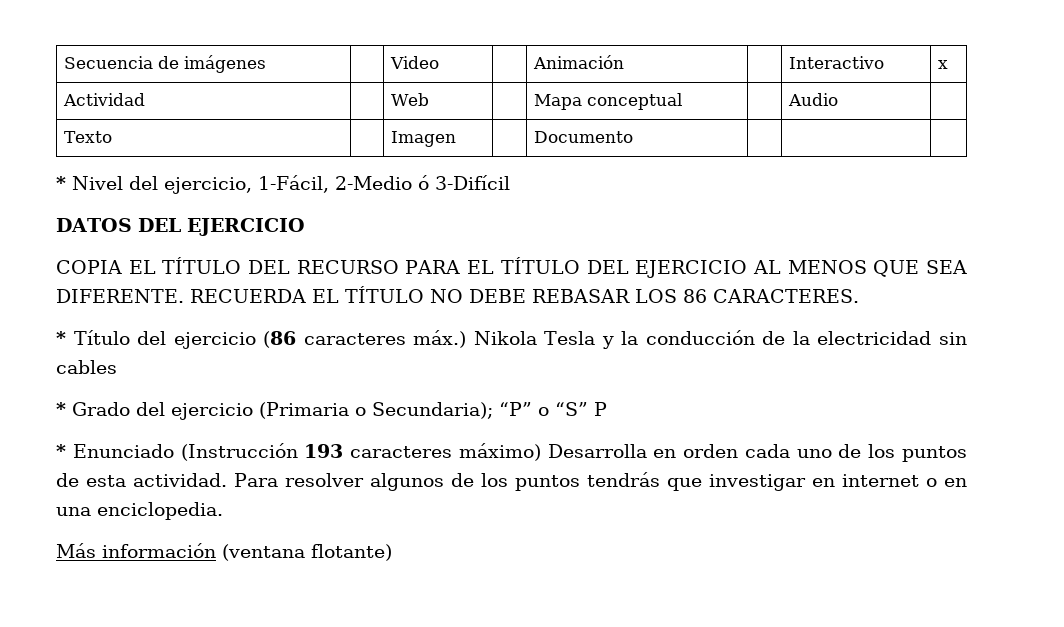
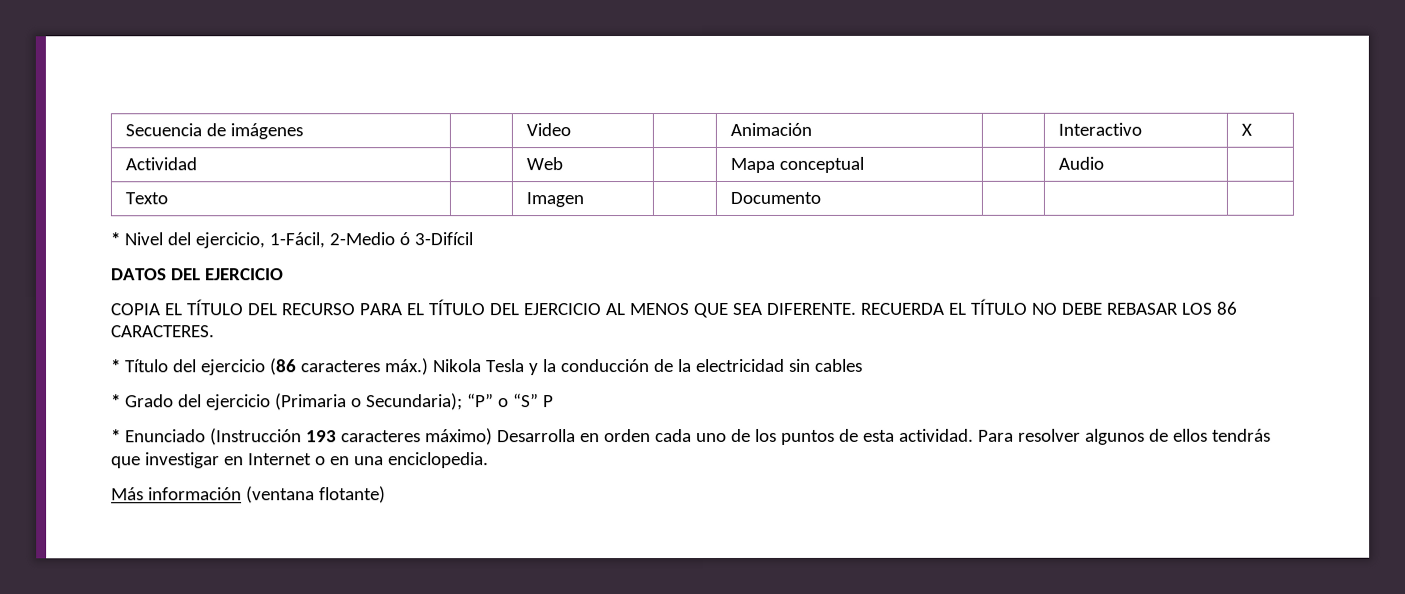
- Secuencia de imágenes | | Video | | Animación | | Interactivo | x
+ Secuencia de imágenes | | Video | | Animación | | Interactivo | X
- Para resolver algunos de los puntos tendrás que investigar en internet o en una enciclopedia.
+ Para resolver algunos de ellos tendrás que investigar en Internet o en una enciclopedia.

